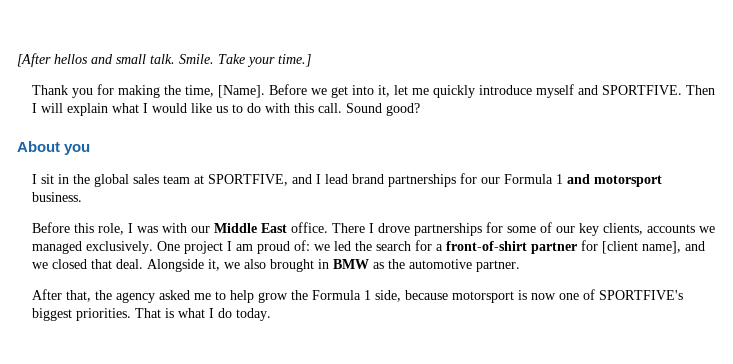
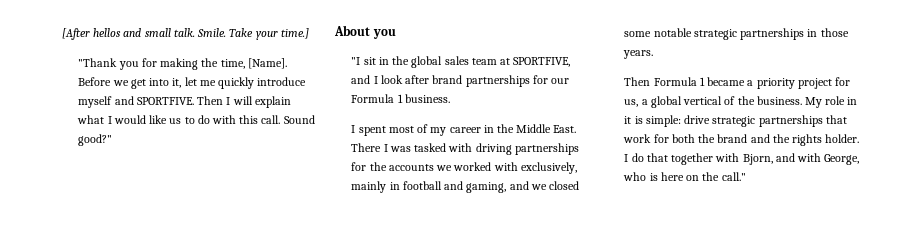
- Thank you for making the time, [Name].
+ "Thank you for making the time, [Name].
- Sound good?
+ Sound good?"
- I sit in the global sales team at SPORTFIVE, and I lead brand partnerships for our Formula 1 and motorsport business.
+ "I sit in the global sales team at SPORTFIVE, and I look after brand partnerships for our Formula 1 business.
- Before this role, I was with our Middle East office. There I drove partnerships for some of our key clients, accounts we managed exclusively. One project I am proud of: we led the search for a front-of-shirt partner for [client name], and we closed that deal. Alongside it, we also brought in BMW as the automotive partner.
- After that, the agency asked me to help grow the Formula 1 side, because motorsport is now one of SPORTFIVE's biggest priorities. That is what I do today.
+ I spent most of my career in the Middle East. There I was tasked with driving partnerships for the accounts we worked with exclusively, mainly in football and gaming, and we closed some notable strategic partnerships in those years.
+ Then Formula 1 became a priority project for us, a global vertical of the business. My role in it is simple: drive strategic partnerships that work for both the brand and the rights holder. I do that together with Bjorn, and with George, who is here on the call."

